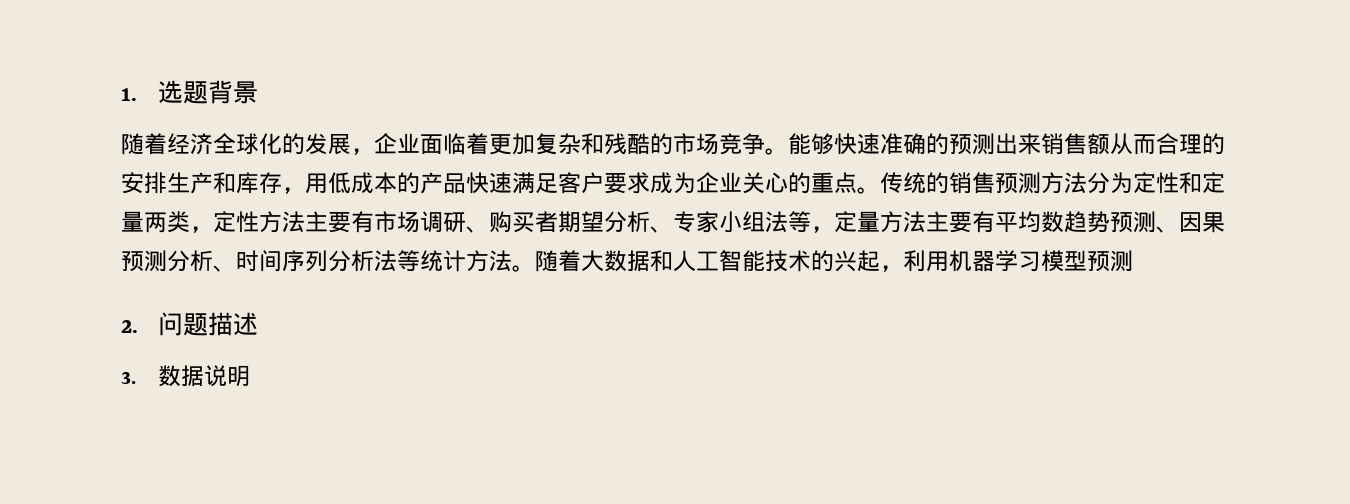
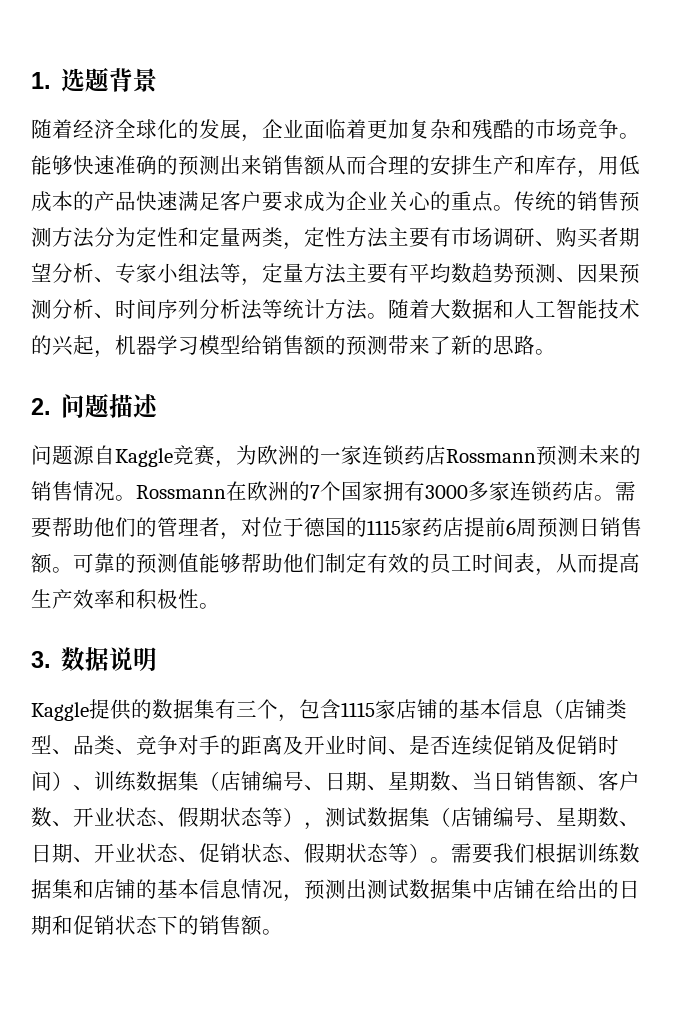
- 随着大数据和人工智能技术的兴起，利用机器学习模型预测
+ 随着大数据和人工智能技术的兴起，机器学习模型给销售额的预测带来了新的思路。
+ 问题源自Kaggle竞赛，为欧洲的一家连锁药店Rossmann预测未来的销售情况。Rossmann在欧洲的7个国家拥有3000多家连锁药店。需要帮助他们的管理者，对位于德国的1115家药店提前6周预测日销售额。可靠的预测值能够帮助他们制定有效的员工时间表，从而提高生产效率和积极性。
  3.数据说明
+ Kaggle提供的数据集有三个，包含1115家店铺的基本信息（店铺类型、品类、竞争对手的距离及开业时间、是否连续促销及促销时间）、训练数据集（店铺编号、日期、星期数、当日销售额、客户数、开业状态、假期状态等），测试数据集（店铺编号、星期数、日期、开业状态、促销状态、假期状态等）。需要我们根据训练数据集和店铺的基本信息情况，预测出测试数据集中店铺在给出的日期和促销状态下的销售额。

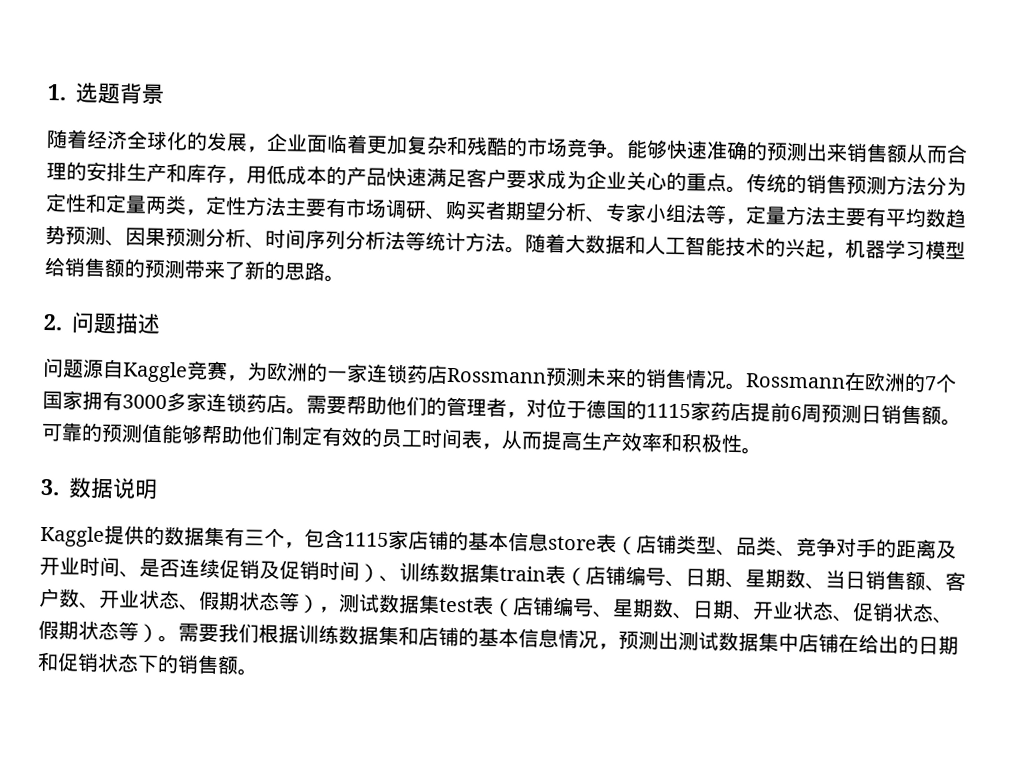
- Kaggle提供的数据集有三个，包含1115家店铺的基本信息（店铺类型、品类、竞争对手的距离及开业时间、是否连续促销及促销时间）、训练数据集（店铺编号、日期、星期数、当日销售额、客户数、开业状态、假期状态等），测试数据集（店铺编号、星期数、日期、开业状态、促销状态、假期状态等）。
+ Kaggle提供的数据集有三个，包含1115家店铺的基本信息store表（店铺类型、品类、竞争对手的距离及开业时间、是否连续促销及促销时间）、训练数据集train表（店铺编号、日期、星期数、当日销售额、客户数、开业状态、假期状态等），测试数据集test表（店铺编号、星期数、日期、开业状态、促销状态、假期状态等）。

